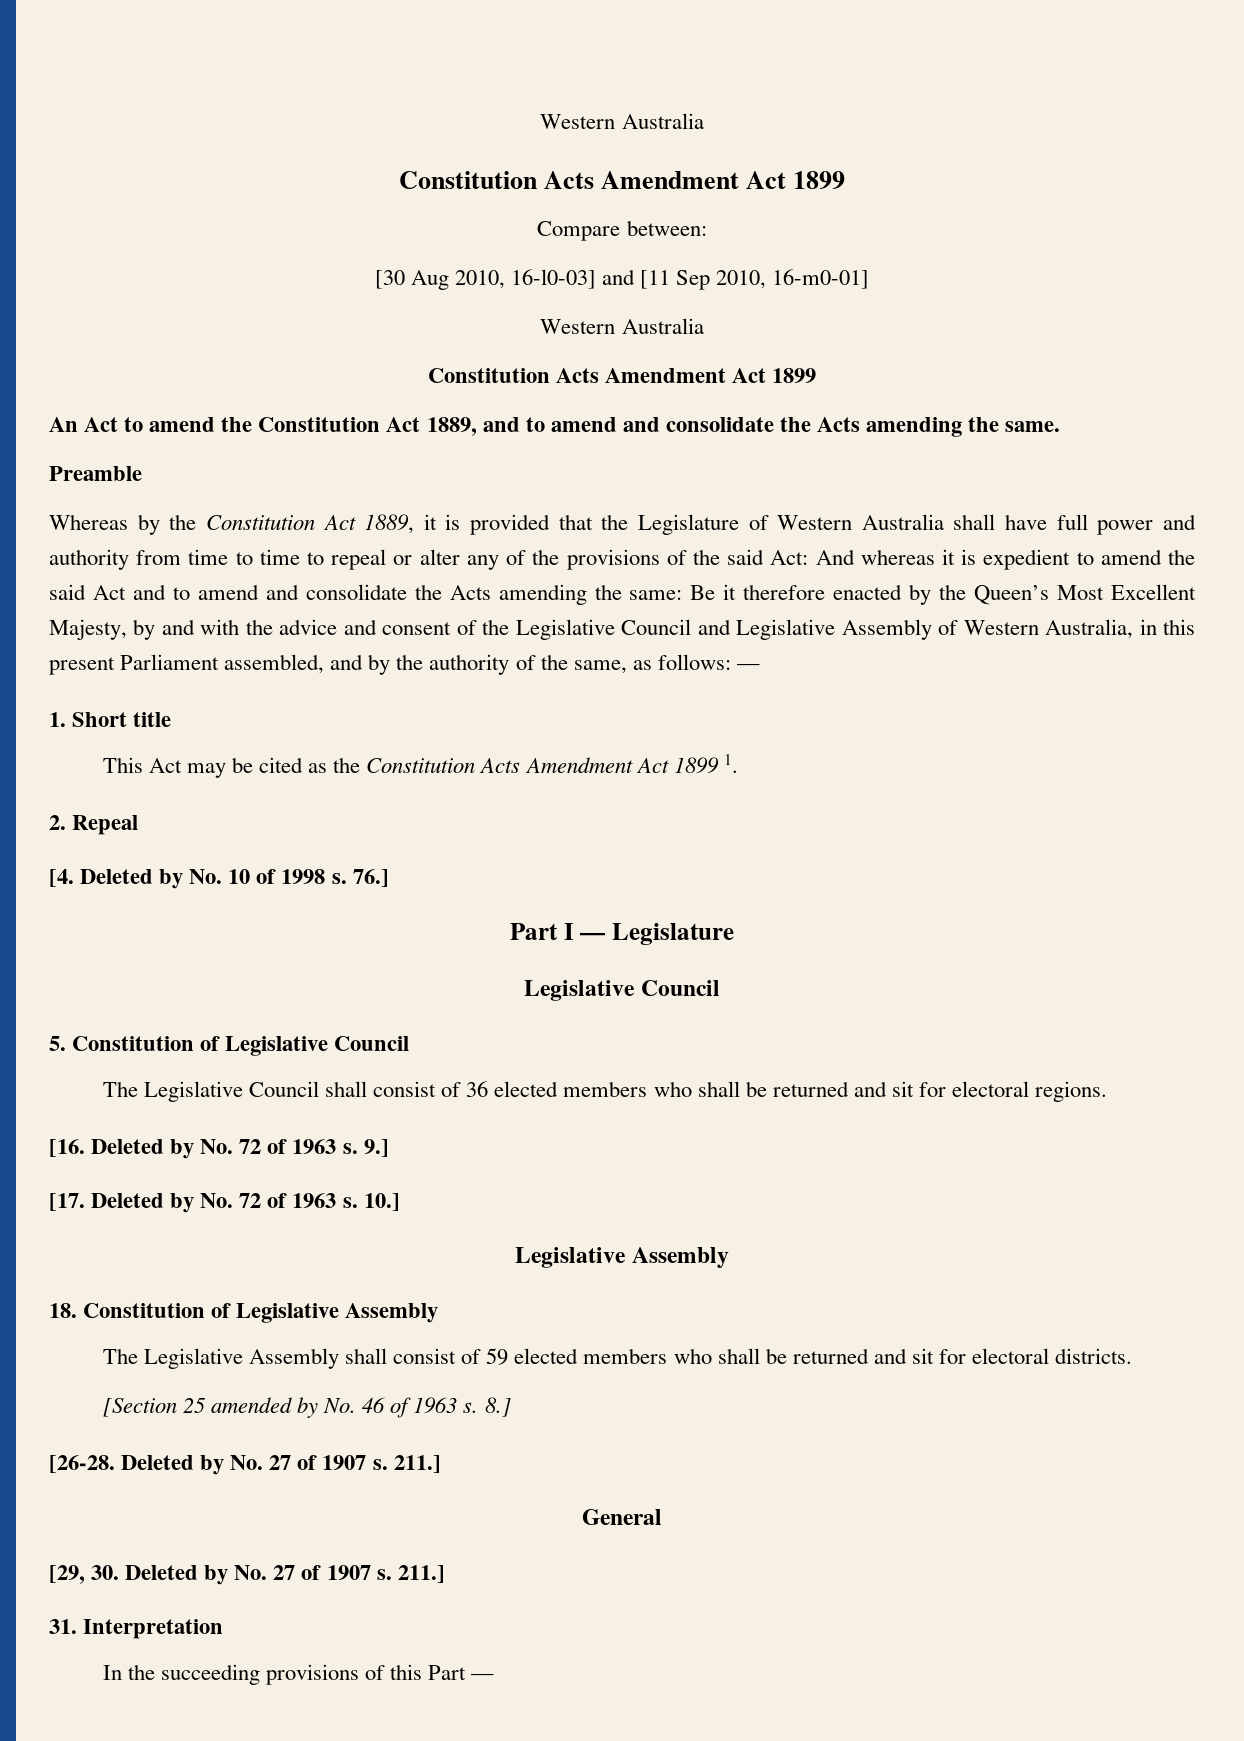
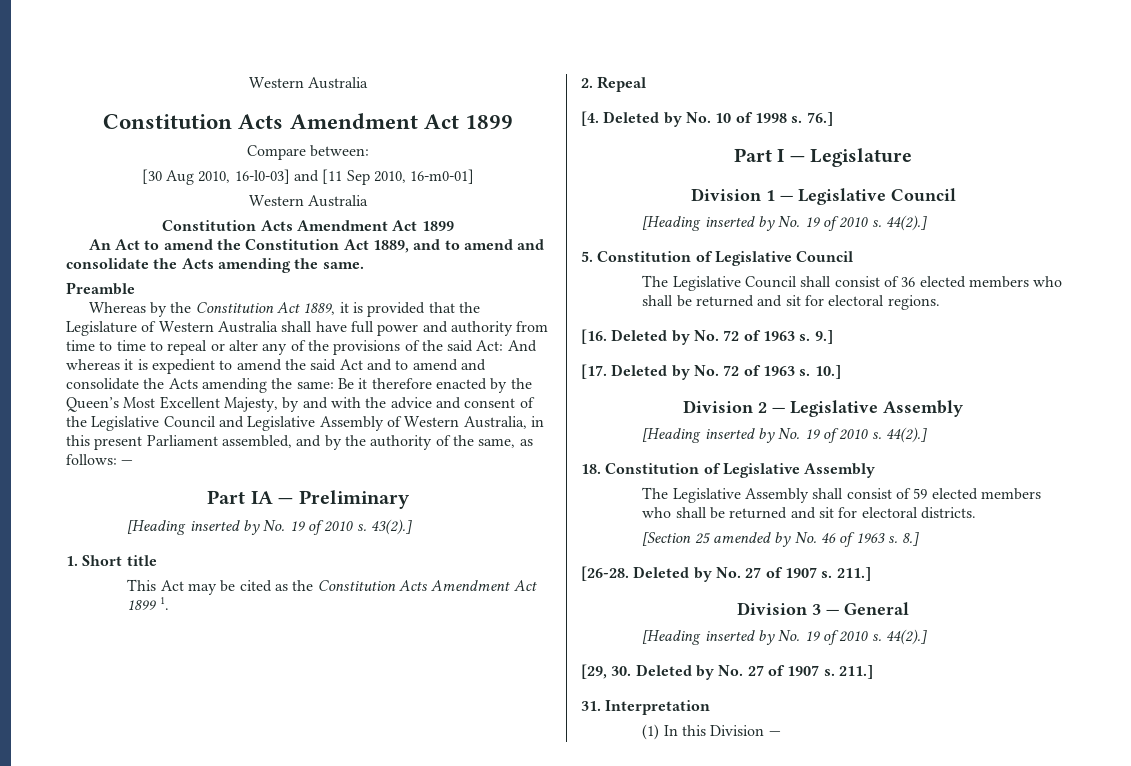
+ Part IA — Preliminary
+ [Heading inserted by No. 19 of 2010 s. 43(2).]
  Part I — Legislature
- Legislative Council
+ Division 1 — Legislative Council
+ [Heading inserted by No. 19 of 2010 s. 44(2).]
  10.]
- Legislative Assembly
+ Division 2 — Legislative Assembly
+ [Heading inserted by No. 19 of 2010 s. 44(2).]
- General
+ Division 3 — General
+ [Heading inserted by No. 19 of 2010 s. 44(2).]
- In the succeeding provisions of this Part —
+ (1) In this Division —

